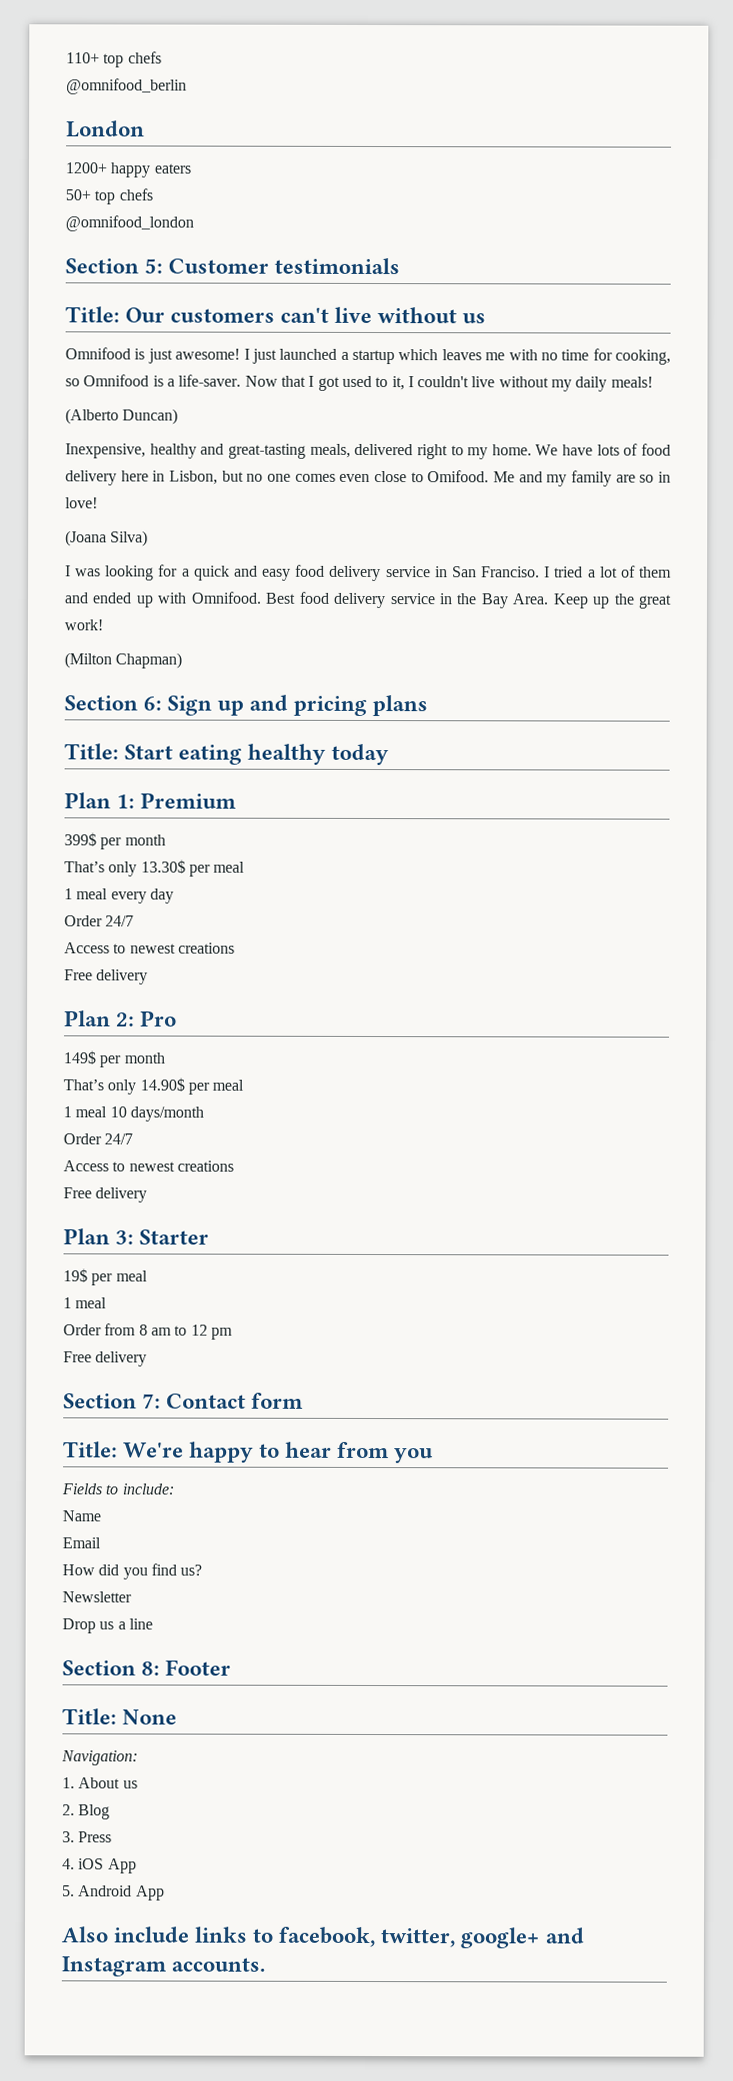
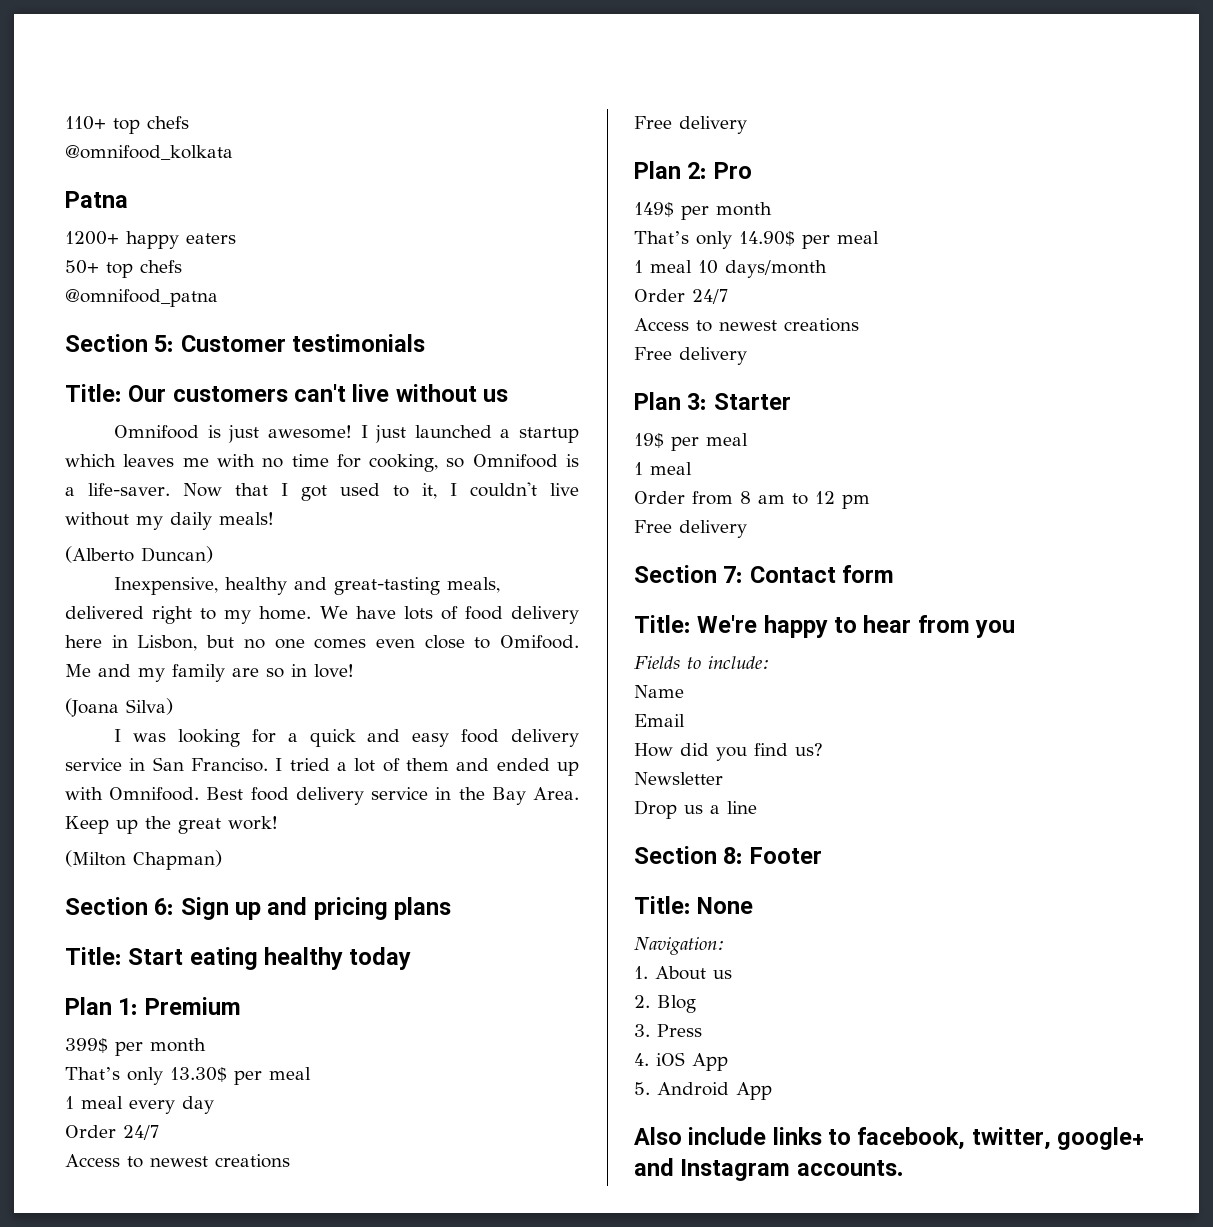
- @omnifood_berlin
- London
+ @omnifood_kolkata
+ Patna
- @omnifood_london
+ @omnifood_patna

